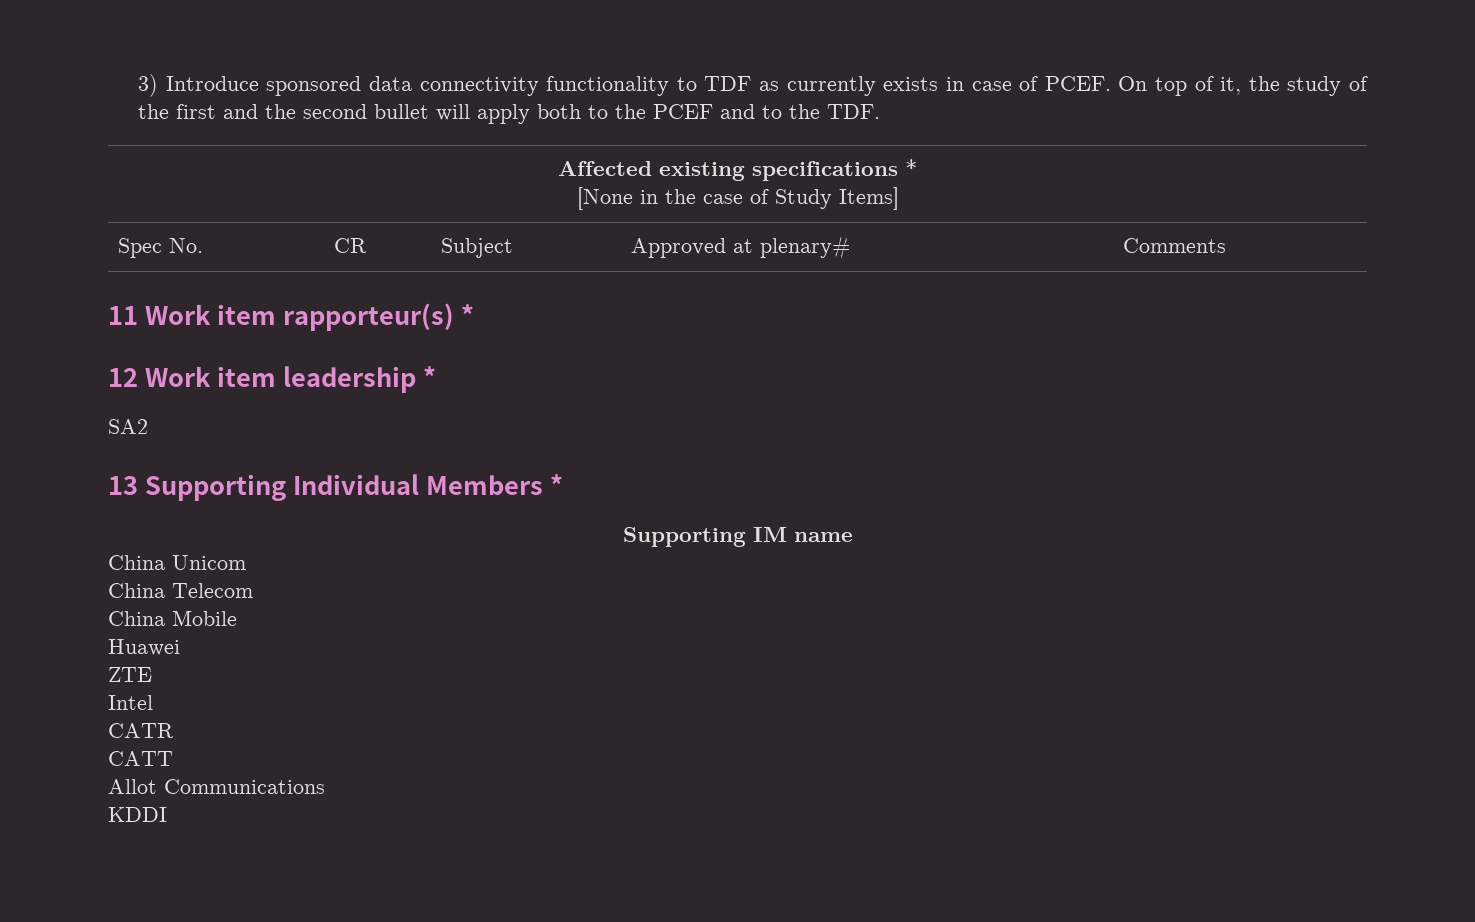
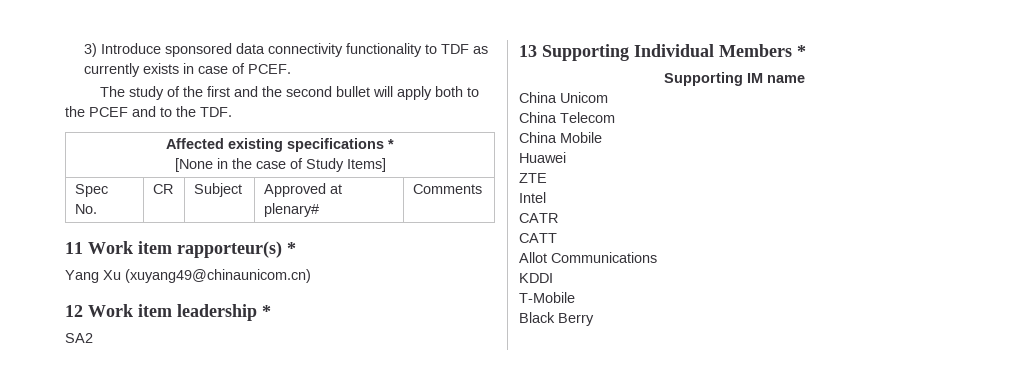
- 3) Introduce sponsored data connectivity functionality to TDF as currently exists in case of PCEF. On top of it, the study of the first and the second bullet will apply both to the PCEF and to the TDF.
+ 3) Introduce sponsored data connectivity functionality to TDF as currently exists in case of PCEF.
+ The study of the first and the second bullet will apply both to the PCEF and to the TDF.
+ Yang Xu (xuyang49@chinaunicom.cn)
+ T-Mobile
+ Black Berry

